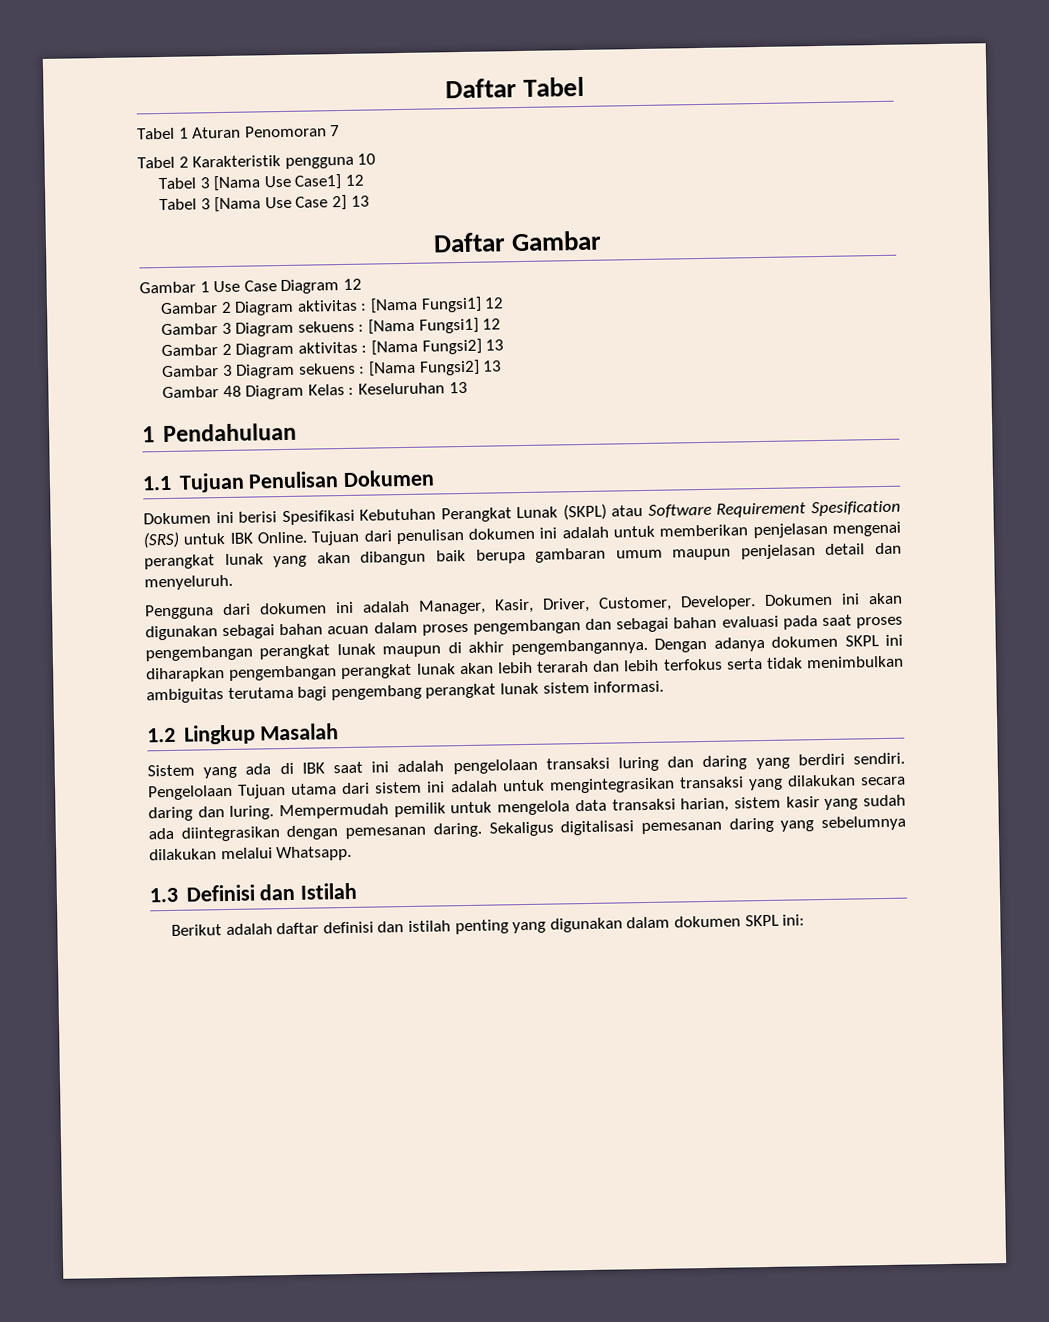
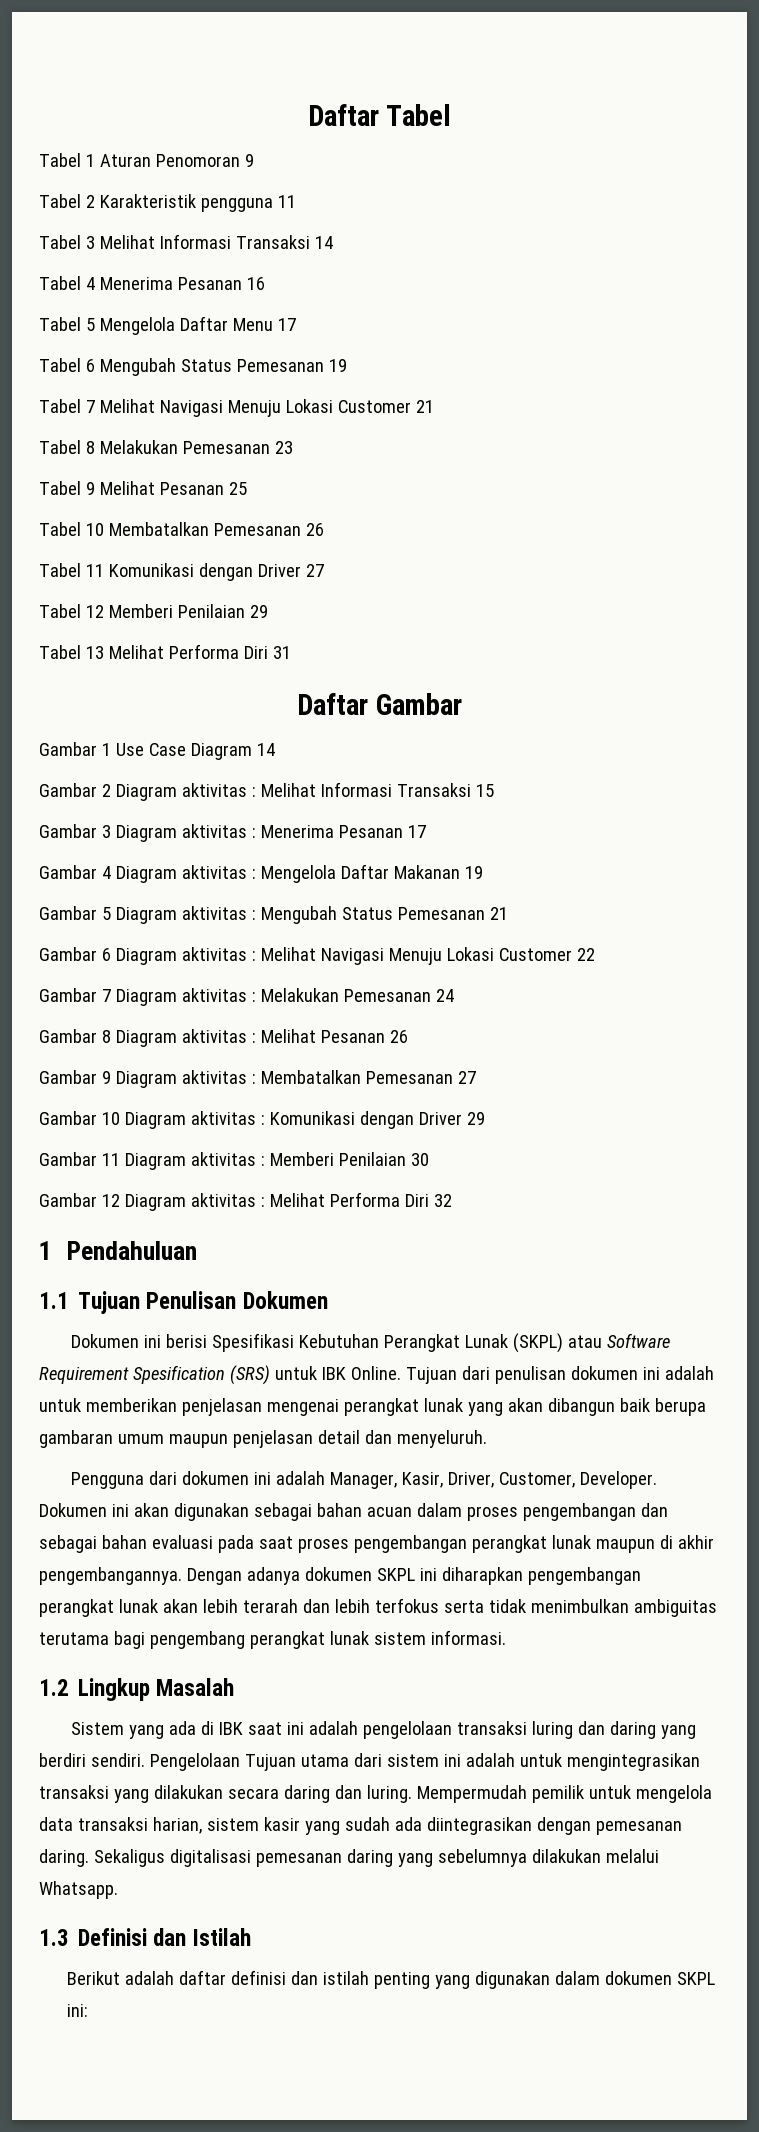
- Tabel 1 Aturan Penomoran 7
+ Tabel 1 Aturan Penomoran 9
- Tabel 2 Karakteristik pengguna 10
- Tabel 3 [Nama Use Case1] 12
- Tabel 3 [Nama Use Case 2] 13
+ Tabel 2 Karakteristik pengguna 11
+ Tabel 3 Melihat Informasi Transaksi 14
+ Tabel 4 Menerima Pesanan 16
+ Tabel 5 Mengelola Daftar Menu 17
+ Tabel 6 Mengubah Status Pemesanan 19
+ Tabel 7 Melihat Navigasi Menuju Lokasi Customer 21
+ Tabel 8 Melakukan Pemesanan 23
+ Tabel 9 Melihat Pesanan 25
+ Tabel 10 Membatalkan Pemesanan 26
+ Tabel 11 Komunikasi dengan Driver 27
+ Tabel 12 Memberi Penilaian 29
+ Tabel 13 Melihat Performa Diri 31
- Gambar 1 Use Case Diagram 12
- Gambar 2 Diagram aktivitas : [Nama Fungsi1] 12
- Gambar 3 Diagram sekuens : [Nama Fungsi1] 12
- Gambar 2 Diagram aktivitas : [Nama Fungsi2] 13
- Gambar 3 Diagram sekuens : [Nama Fungsi2] 13
- Gambar 48 Diagram Kelas : Keseluruhan 13
+ Gambar 1 Use Case Diagram 14
+ Gambar 2 Diagram aktivitas : Melihat Informasi Transaksi 15
+ Gambar 3 Diagram aktivitas : Menerima Pesanan 17
+ Gambar 4 Diagram aktivitas : Mengelola Daftar Makanan 19
+ Gambar 5 Diagram aktivitas : Mengubah Status Pemesanan 21
+ Gambar 6 Diagram aktivitas : Melihat Navigasi Menuju Lokasi Customer 22
+ Gambar 7 Diagram aktivitas : Melakukan Pemesanan 24
+ Gambar 8 Diagram aktivitas : Melihat Pesanan 26
+ Gambar 9 Diagram aktivitas : Membatalkan Pemesanan 27
+ Gambar 10 Diagram aktivitas : Komunikasi dengan Driver 29
+ Gambar 11 Diagram aktivitas : Memberi Penilaian 30
+ Gambar 12 Diagram aktivitas : Melihat Performa Diri 32

